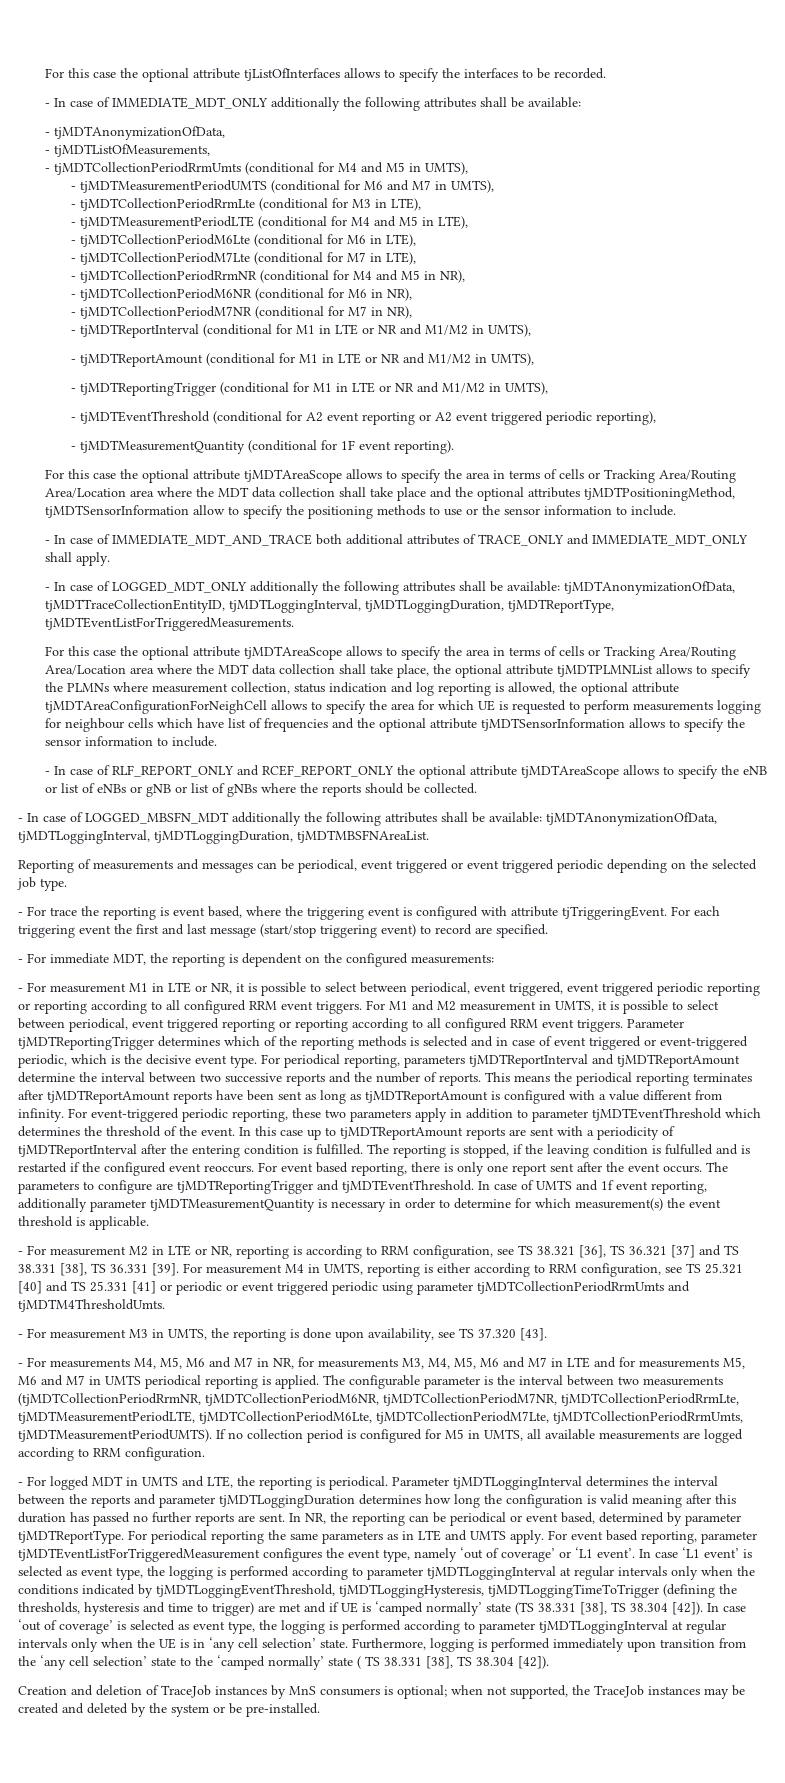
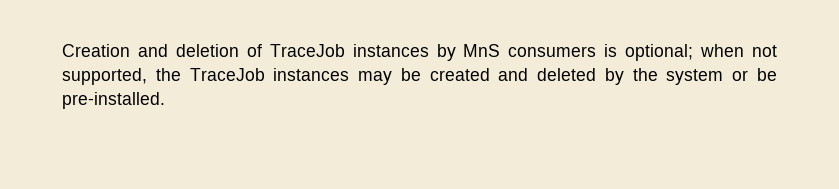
- For this case the optional attribute tjListOfInterfaces allows to specify the interfaces to be recorded.
- - In case of IMMEDIATE_MDT_ONLY additionally the following attributes shall be available:
- - tjMDTAnonymizationOfData,
- - tjMDTListOfMeasurements,
- - tjMDTCollectionPeriodRrmUmts (conditional for M4 and M5 in UMTS),
- - tjMDTMeasurementPeriodUMTS (conditional for M6 and M7 in UMTS),
- - tjMDTCollectionPeriodRrmLte (conditional for M3 in LTE),
- - tjMDTMeasurementPeriodLTE (conditional for M4 and M5 in LTE),
- - tjMDTCollectionPeriodM6Lte (conditional for M6 in LTE),
- - tjMDTCollectionPeriodM7Lte (conditional for M7 in LTE),
- - tjMDTCollectionPeriodRrmNR (conditional for M4 and M5 in NR),
- - tjMDTCollectionPeriodM6NR (conditional for M6 in NR),
- - tjMDTCollectionPeriodM7NR (conditional for M7 in NR),
- - tjMDTReportInterval (conditional for M1 in LTE or NR and M1/M2 in UMTS),
- - tjMDTReportAmount (conditional for M1 in LTE or NR and M1/M2 in UMTS),
- - tjMDTReportingTrigger (conditional for M1 in LTE or NR and M1/M2 in UMTS),
- - tjMDTEventThreshold (conditional for A2 event reporting or A2 event triggered periodic reporting),
- - tjMDTMeasurementQuantity (conditional for 1F event reporting).
- For this case the optional attribute tjMDTAreaScope allows to specify the area in terms of cells or Tracking Area/Routing Area/Location area where the MDT data collection shall take place and the optional attributes tjMDTPositioningMethod, tjMDTSensorInformation allow to specify the positioning methods to use or the sensor information to include.
- - In case of IMMEDIATE_MDT_AND_TRACE both additional attributes of TRACE_ONLY and IMMEDIATE_MDT_ONLY shall apply.
- - In case of LOGGED_MDT_ONLY additionally the following attributes shall be available: tjMDTAnonymizationOfData, tjMDTTraceCollectionEntityID, tjMDTLoggingInterval, tjMDTLoggingDuration, tjMDTReportType, tjMDTEventListForTriggeredMeasurements.
- For this case the optional attribute tjMDTAreaScope allows to specify the area in terms of cells or Tracking Area/Routing Area/Location area where the MDT data collection shall take place, the optional attribute tjMDTPLMNList allows to specify the PLMNs where measurement collection, status indication and log reporting is allowed, the optional attribute tjMDTAreaConfigurationForNeighCell allows to specify the area for which UE is requested to perform measurements logging for neighbour cells which have list of frequencies and the optional attribute tjMDTSensorInformation allows to specify the sensor information to include.
- - In case of RLF_REPORT_ONLY and RCEF_REPORT_ONLY the optional attribute tjMDTAreaScope allows to specify the eNB or list of eNBs or gNB or list of gNBs where the reports should be collected.
- - In case of LOGGED_MBSFN_MDT additionally the following attributes shall be available: tjMDTAnonymizationOfData, tjMDTLoggingInterval, tjMDTLoggingDuration, tjMDTMBSFNAreaList.
- Reporting of measurements and messages can be periodical, event triggered or event triggered periodic depending on the selected job type.
- - For trace the reporting is event based, where the triggering event is configured with attribute tjTriggeringEvent. For each triggering event the first and last message (start/stop triggering event) to record are specified.
- - For immediate MDT, the reporting is dependent on the configured measurements:
- - For measurement M1 in LTE or NR, it is possible to select between periodical, event triggered, event triggered periodic reporting or reporting according to all configured RRM event triggers. For M1 and M2 measurement in UMTS, it is possible to select between periodical, event triggered reporting or reporting according to all configured RRM event triggers. Parameter tjMDTReportingTrigger determines which of the reporting methods is selected and in case of event triggered or event-triggered periodic, which is the decisive event type. For periodical reporting, parameters tjMDTReportInterval and tjMDTReportAmount determine the interval between two successive reports and the number of reports. This means the periodical reporting terminates after tjMDTReportAmount reports have been sent as long as tjMDTReportAmount is configured with a value different from infinity. For event-triggered periodic reporting, these two parameters apply in addition to parameter tjMDTEventThreshold which determines the threshold of the event. In this case up to tjMDTReportAmount reports are sent with a periodicity of tjMDTReportInterval after the entering condition is fulfilled. The reporting is stopped, if the leaving condition is fulfulled and is restarted if the configured event reoccurs. For event based reporting, there is only one report sent after the event occurs. The parameters to configure are tjMDTReportingTrigger and tjMDTEventThreshold. In case of UMTS and 1f event reporting, additionally parameter tjMDTMeasurementQuantity is necessary in order to determine for which measurement(s) the event threshold is applicable.
- - For measurement M2 in LTE or NR, reporting is according to RRM configuration, see TS 38.321 [36], TS 36.321 [37] and TS 38.331 [38], TS 36.331 [39]. For measurement M4 in UMTS, reporting is either according to RRM configuration, see TS 25.321 [40] and TS 25.331 [41] or periodic or event triggered periodic using parameter tjMDTCollectionPeriodRrmUmts and tjMDTM4ThresholdUmts.
- - For measurement M3 in UMTS, the reporting is done upon availability, see TS 37.320 [43].
- - For measurements M4, M5, M6 and M7 in NR, for measurements M3, M4, M5, M6 and M7 in LTE and for measurements M5, M6 and M7 in UMTS periodical reporting is applied. The configurable parameter is the interval between two measurements (tjMDTCollectionPeriodRrmNR, tjMDTCollectionPeriodM6NR, tjMDTCollectionPeriodM7NR, tjMDTCollectionPeriodRrmLte, tjMDTMeasurementPeriodLTE, tjMDTCollectionPeriodM6Lte, tjMDTCollectionPeriodM7Lte, tjMDTCollectionPeriodRrmUmts, tjMDTMeasurementPeriodUMTS). If no collection period is configured for M5 in UMTS, all available measurements are logged according to RRM configuration.
- - For logged MDT in UMTS and LTE, the reporting is periodical. Parameter tjMDTLoggingInterval determines the interval between the reports and parameter tjMDTLoggingDuration determines how long the configuration is valid meaning after this duration has passed no further reports are sent. In NR, the reporting can be periodical or event based, determined by parameter tjMDTReportType. For periodical reporting the same parameters as in LTE and UMTS apply. For event based reporting, parameter tjMDTEventListForTriggeredMeasurement configures the event type, namely ‘out of coverage’ or ‘L1 event’. In case ‘L1 event’ is selected as event type, the logging is performed according to parameter tjMDTLoggingInterval at regular intervals only when the conditions indicated by tjMDTLoggingEventThreshold, tjMDTLoggingHysteresis, tjMDTLoggingTimeToTrigger (defining the thresholds, hysteresis and time to trigger) are met and if UE is ‘camped normally’ state (TS 38.331 [38], TS 38.304 [42]). In case ‘out of coverage’ is selected as event type, the logging is performed according to parameter tjMDTLoggingInterval at regular intervals only when the UE is in ‘any cell selection’ state. Furthermore, logging is performed immediately upon transition from the ‘any cell selection’ state to the ‘camped normally’ state ( TS 38.331 [38], TS 38.304 [42]).

